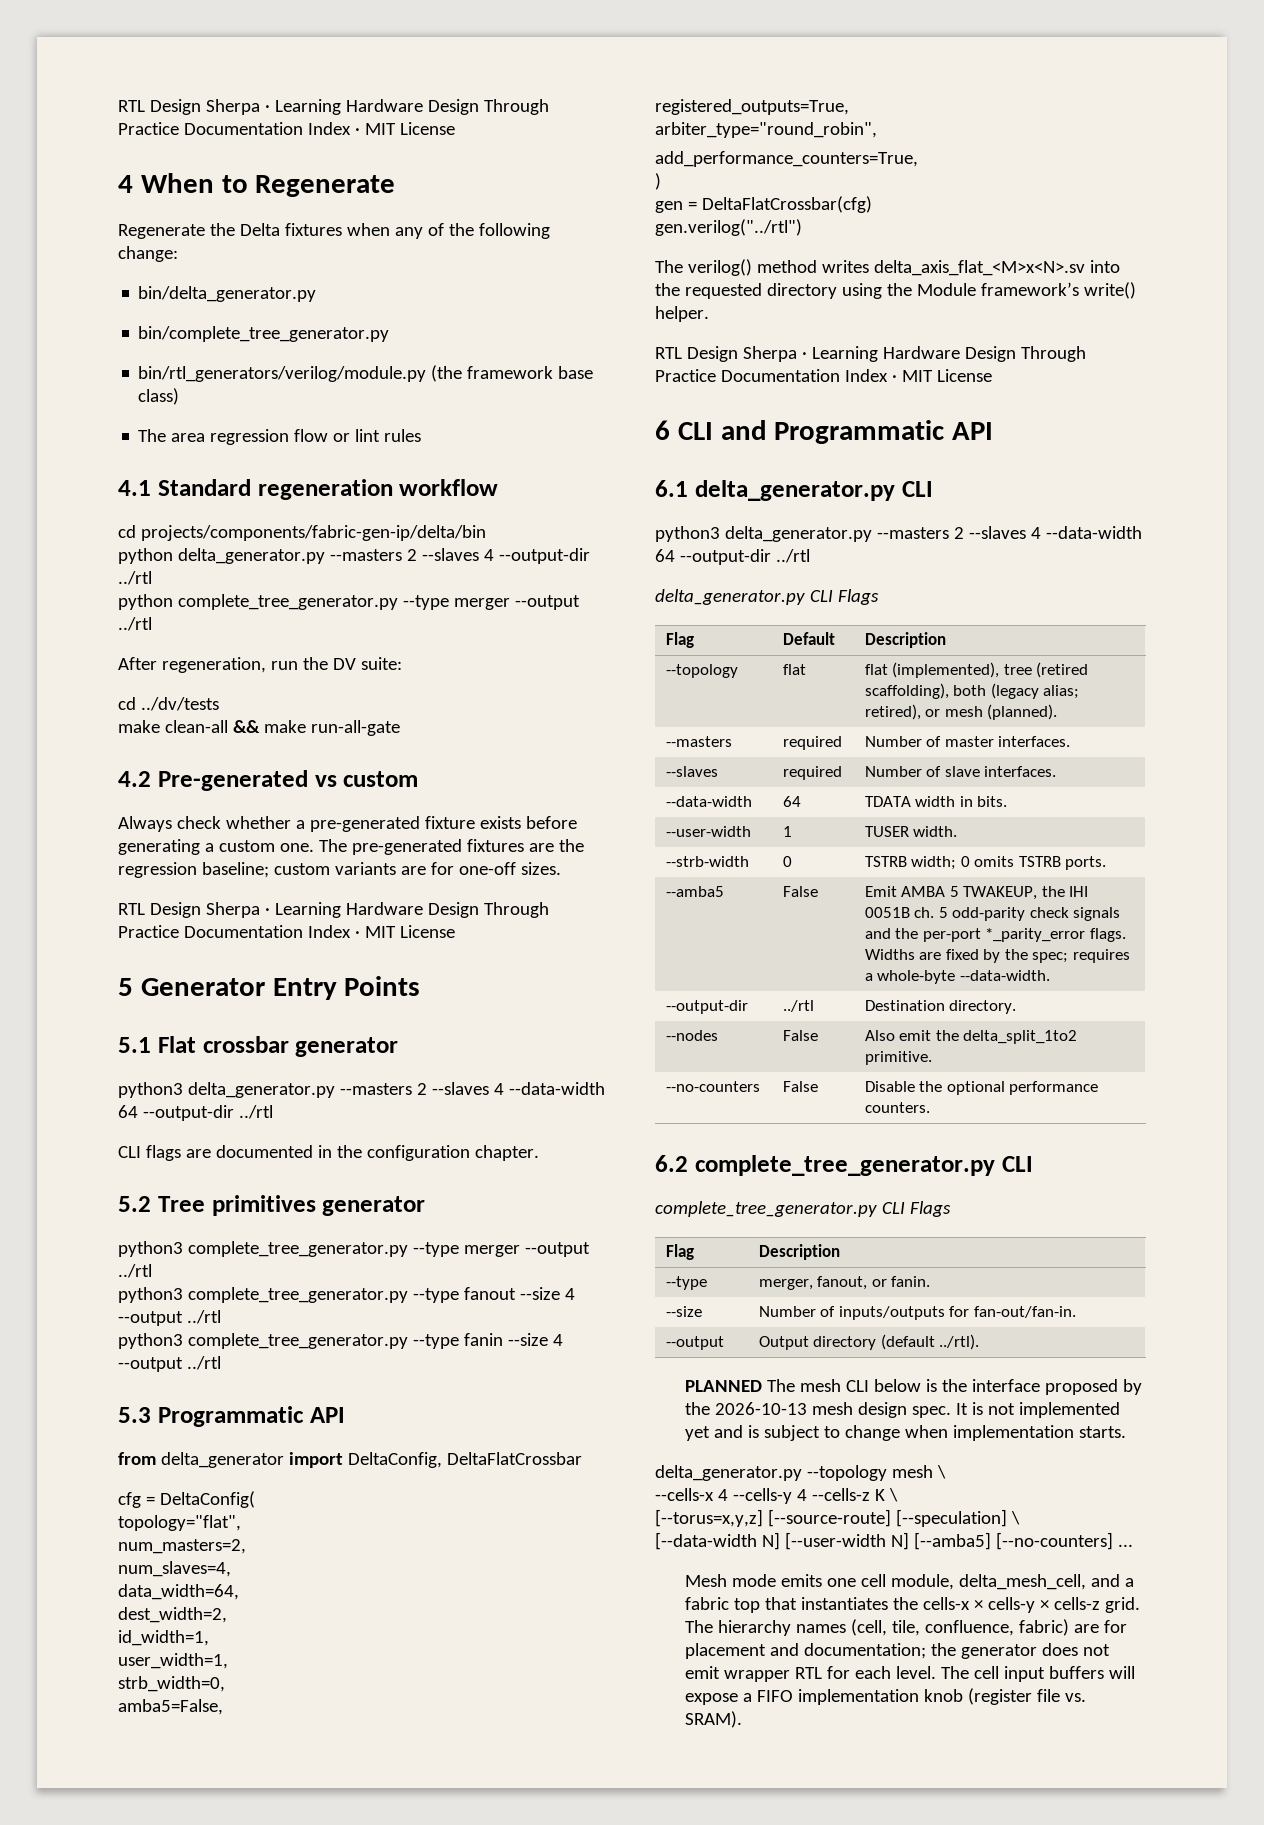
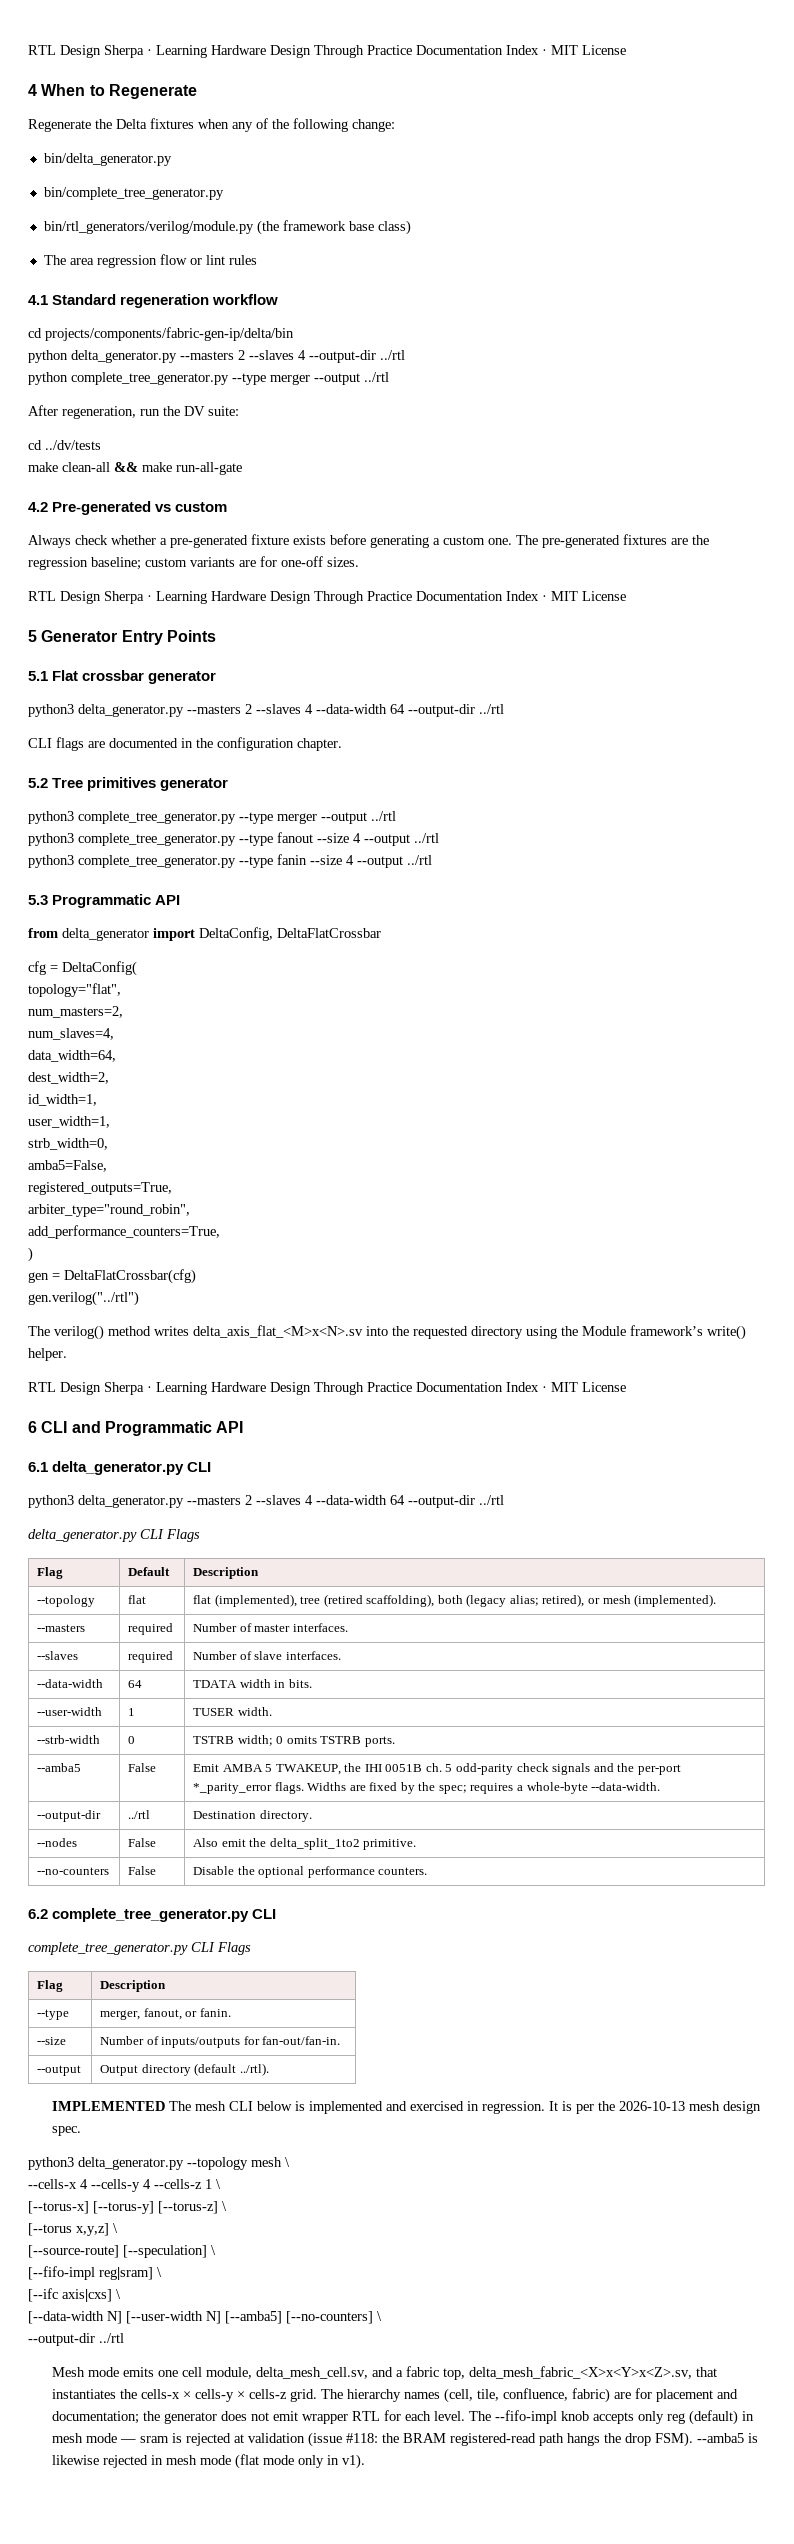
- --topology | flat | flat (implemented), tree (retired scaffolding), both (legacy alias; retired), or mesh (planned).
+ --topology | flat | flat (implemented), tree (retired scaffolding), both (legacy alias; retired), or mesh (implemented).
- PLANNED The mesh CLI below is the interface proposed by the 2026-10-13 mesh design spec. It is not implemented yet and is subject to change when implementation starts.
- delta_generator.py --topology mesh \
+ IMPLEMENTED The mesh CLI below is implemented and exercised in regression. It is per the 2026-10-13 mesh design spec.
+ python3 delta_generator.py --topology mesh \
- --cells-x 4 --cells-y 4 --cells-z K \
- [--torus=x,y,z] [--source-route] [--speculation] \
+ --cells-x 4 --cells-y 4 --cells-z 1 \
+ [--torus-x] [--torus-y] [--torus-z] \
+ [--torus x,y,z] \
+ [--source-route] [--speculation] \
+ [--fifo-impl reg|sram] \
+ [--ifc axis|cxs] \
- [--data-width N] [--user-width N] [--amba5] [--no-counters] ...
+ [--data-width N] [--user-width N] [--amba5] [--no-counters] \
+ --output-dir ../rtl
- Mesh mode emits one cell module, delta_mesh_cell, and a fabric top that instantiates the cells-x × cells-y × cells-z grid.
+ Mesh mode emits one cell module, delta_mesh_cell.sv, and a fabric top, delta_mesh_fabric_<X>x<Y>x<Z>.sv, that instantiates the cells-x × cells-y × cells-z grid.
- The cell input buffers will expose a FIFO implementation knob (register file vs. SRAM).
+ The --fifo-impl knob accepts only reg (default) in mesh mode — sram is rejected at validation (issue #118: the BRAM registered-read path hangs the drop FSM). --amba5 is likewise rejected in mesh mode (flat mode only in v1).

